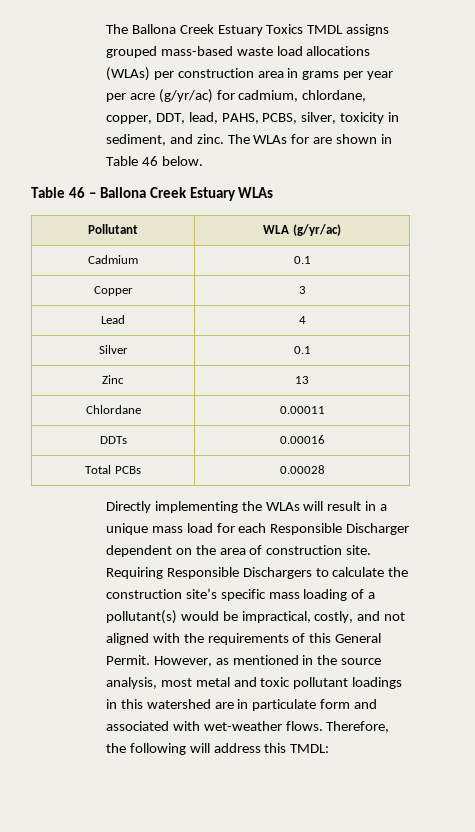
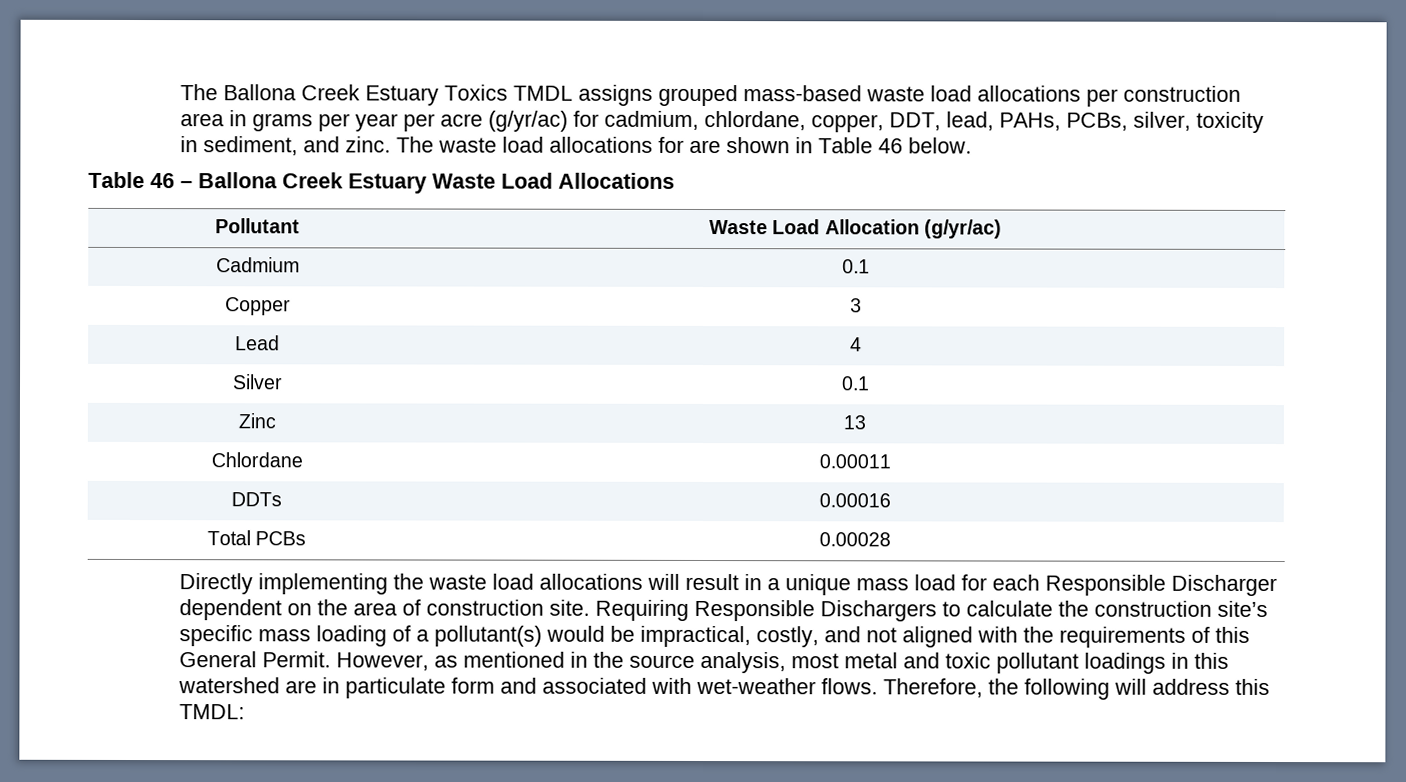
- The Ballona Creek Estuary Toxics TMDL assigns grouped mass-based waste load allocations (WLAs) per construction area in grams per year per acre (g/yr/ac) for cadmium, chlordane, copper, DDT, lead, PAHS, PCBS, silver, toxicity in sediment, and zinc.
+ The Ballona Creek Estuary Toxics TMDL assigns grouped mass-based waste load allocations per construction area in grams per year per acre (g/yr/ac) for cadmium, chlordane, copper, DDT, lead, PAHs, PCBs, silver, toxicity in sediment, and zinc.
- The WLAs for are shown in Table 46 below.
+ The waste load allocations for are shown in Table 46 below.
- Table 46 – Ballona Creek Estuary WLAs
- Pollutant | WLA (g/yr/ac)
+ Table 46 – Ballona Creek Estuary Waste Load Allocations
+ Pollutant | Waste Load Allocation (g/yr/ac)
- Directly implementing the WLAs will result in a unique mass load for each Responsible Discharger dependent on the area of construction site.
+ Directly implementing the waste load allocations will result in a unique mass load for each Responsible Discharger dependent on the area of construction site.

